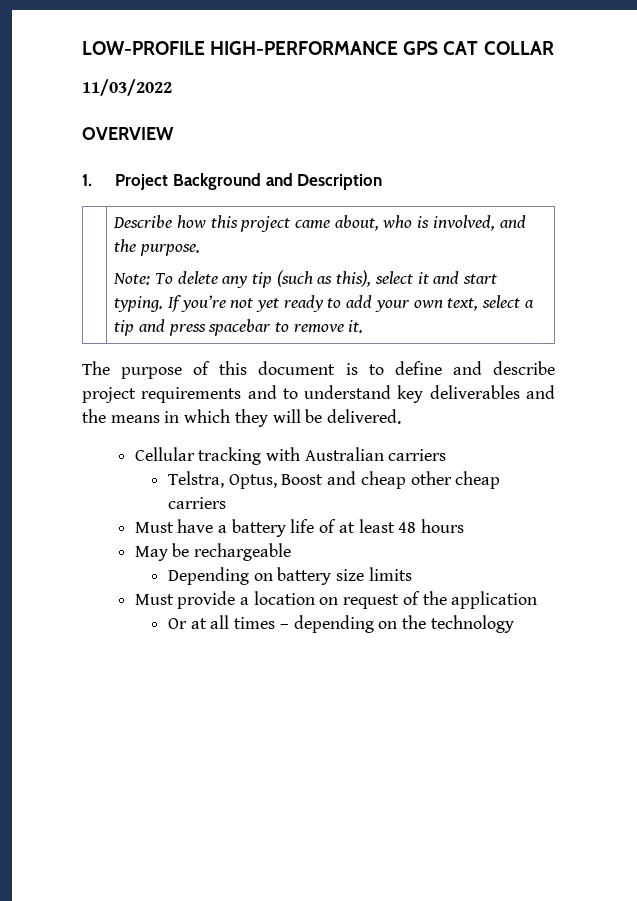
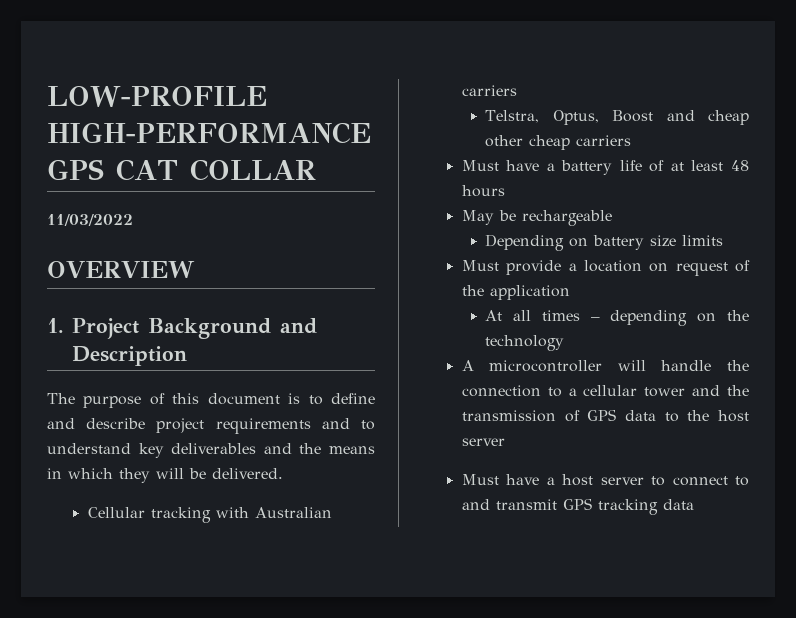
- Describe how this project came about, who is involved, and the purpose.
- Note: To delete any tip (such as this), select it and start typing. If you’re not yet ready to add your own text, select a tip and press spacebar to remove it.
- Or at all times – depending on the technology
+ At all times – depending on the technology
+ A microcontroller will handle the connection to a cellular tower and the transmission of GPS data to the host server
+ Must have a host server to connect to and transmit GPS tracking data

